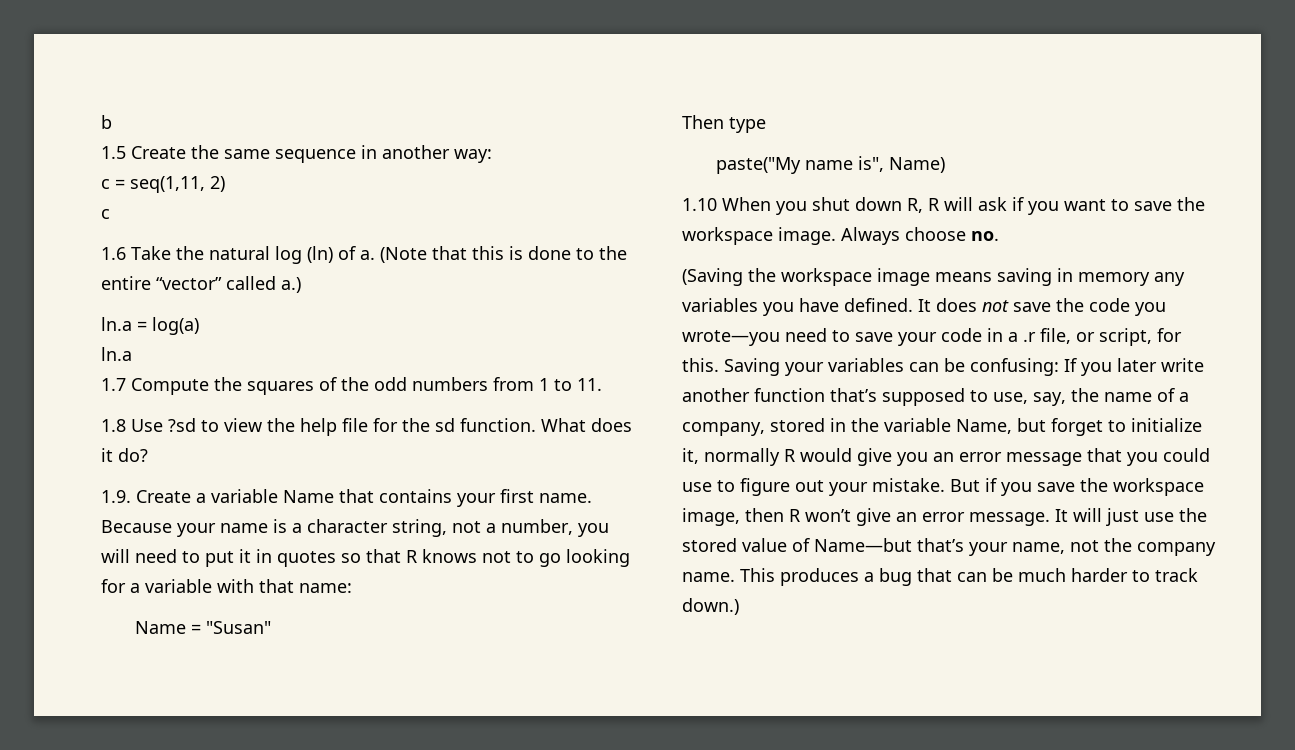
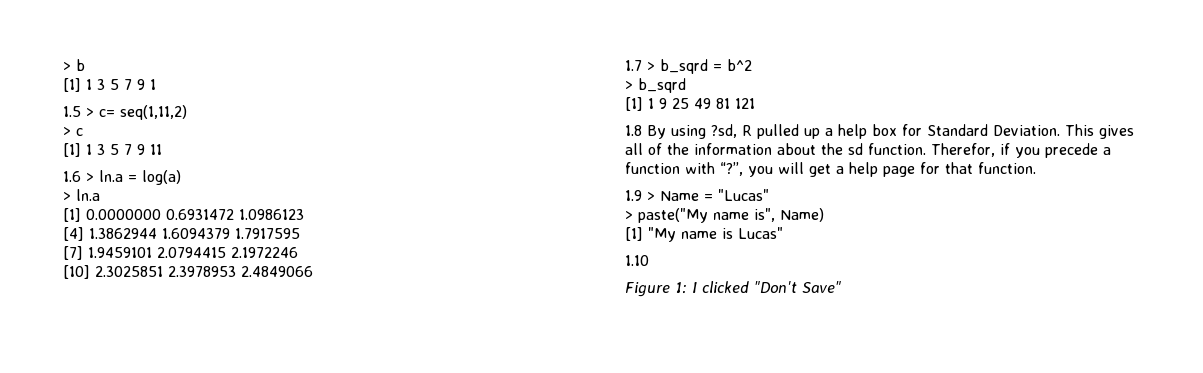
- b
+ > b
- 1.5 Create the same sequence in another way:
- c = seq(1,11, 2)
- c
- 1.6 Take the natural log (ln) of a. (Note that this is done to the entire “vector” called a.)
- ln.a = log(a)
- ln.a
+ [1] 1 3 5 7 9 1
+ 1.5 > c= seq(1,11,2)
+ > c
+ [1] 1 3 5 7 9 11
+ 1.6 > ln.a = log(a)
+ > ln.a
- 1.7 Compute the squares of the odd numbers from 1 to 11.
- 1.8 Use ?sd to view the help file for the sd function. What does it do?
- 1.9. Create a variable Name that contains your first name. Because your name is a character string, not a number, you will need to put it in quotes so that R knows not to go looking for a variable with that name:
- Name = "Susan"
- Then type
- paste("My name is", Name)
- 1.10 When you shut down R, R will ask if you want to save the workspace image. Always choose no.
- (Saving the workspace image means saving in memory any variables you have defined. It does not save the code you wrote—you need to save your code in a .r file, or script, for this. Saving your variables can be confusing: If you later write another function that’s supposed to use, say, the name of a company, stored in the variable Name, but forget to initialize it, normally R would give you an error message that you could use to figure out your mistake. But if you save the workspace image, then R won’t give an error message. It will just use the stored value of Name—but that’s your name, not the company name. This produces a bug that can be much harder to track down.)
+ [1] 0.0000000 0.6931472 1.0986123
+ [4] 1.3862944 1.6094379 1.7917595
+ [7] 1.9459101 2.0794415 2.1972246
+ [10] 2.3025851 2.3978953 2.4849066
+ 1.7 > b_sqrd = b^2
+ > b_sqrd
+ [1] 1 9 25 49 81 121
+ 1.8 By using ?sd, R pulled up a help box for Standard Deviation. This gives all of the information about the sd function. Therefor, if you precede a function with “?”, you will get a help page for that function.
+ 1.9 > Name = "Lucas"
+ > paste("My name is", Name)
+ [1] "My name is Lucas"
+ 1.10
+ Figure 1: I clicked "Don't Save"

